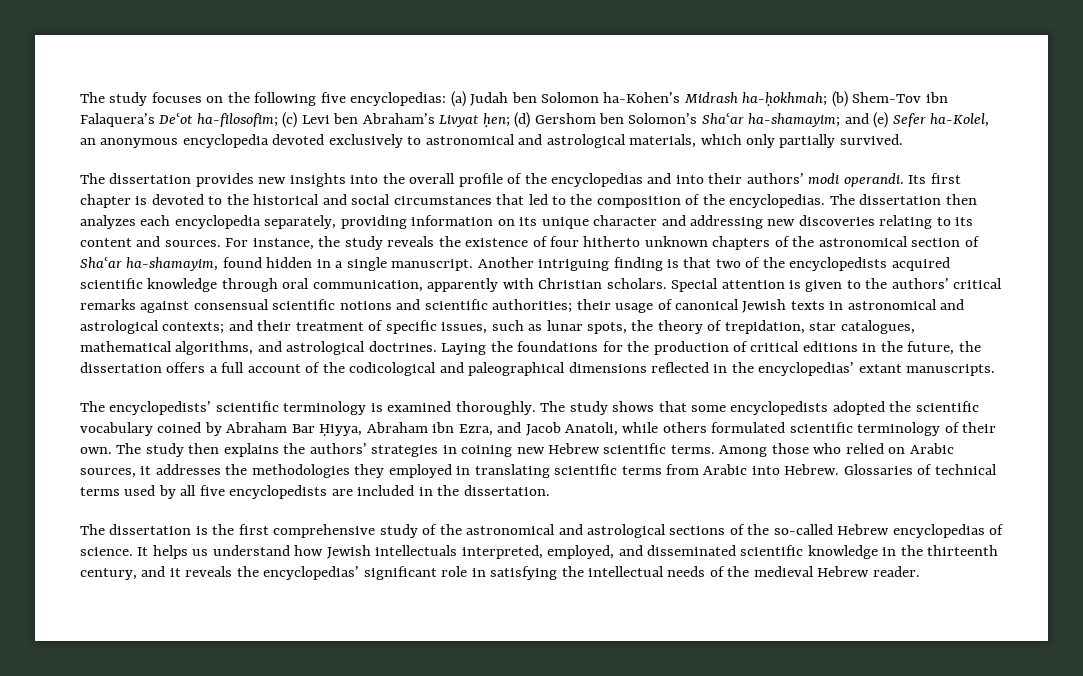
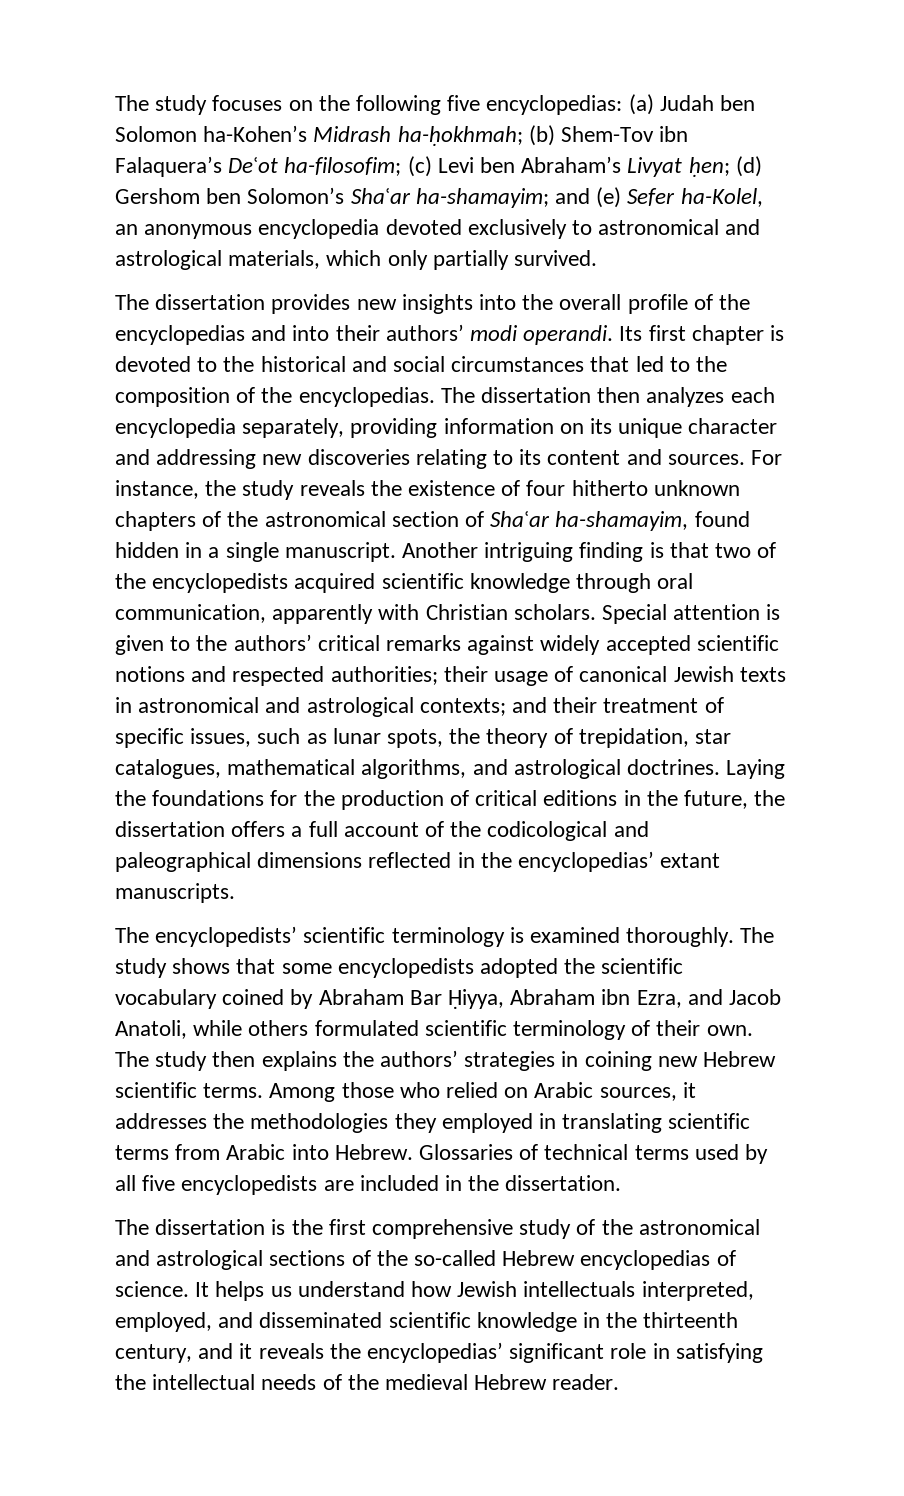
- Special attention is given to the authors’ critical remarks against consensual scientific notions and scientific authorities; their usage of canonical Jewish texts in astronomical and astrological contexts; and their treatment of specific issues, such as lunar spots, the theory of trepidation, star catalogues, mathematical algorithms, and astrological doctrines.
+ Special attention is given to the authors’ critical remarks against widely accepted scientific notions and respected authorities; their usage of canonical Jewish texts in astronomical and astrological contexts; and their treatment of specific issues, such as lunar spots, the theory of trepidation, star catalogues, mathematical algorithms, and astrological doctrines.

